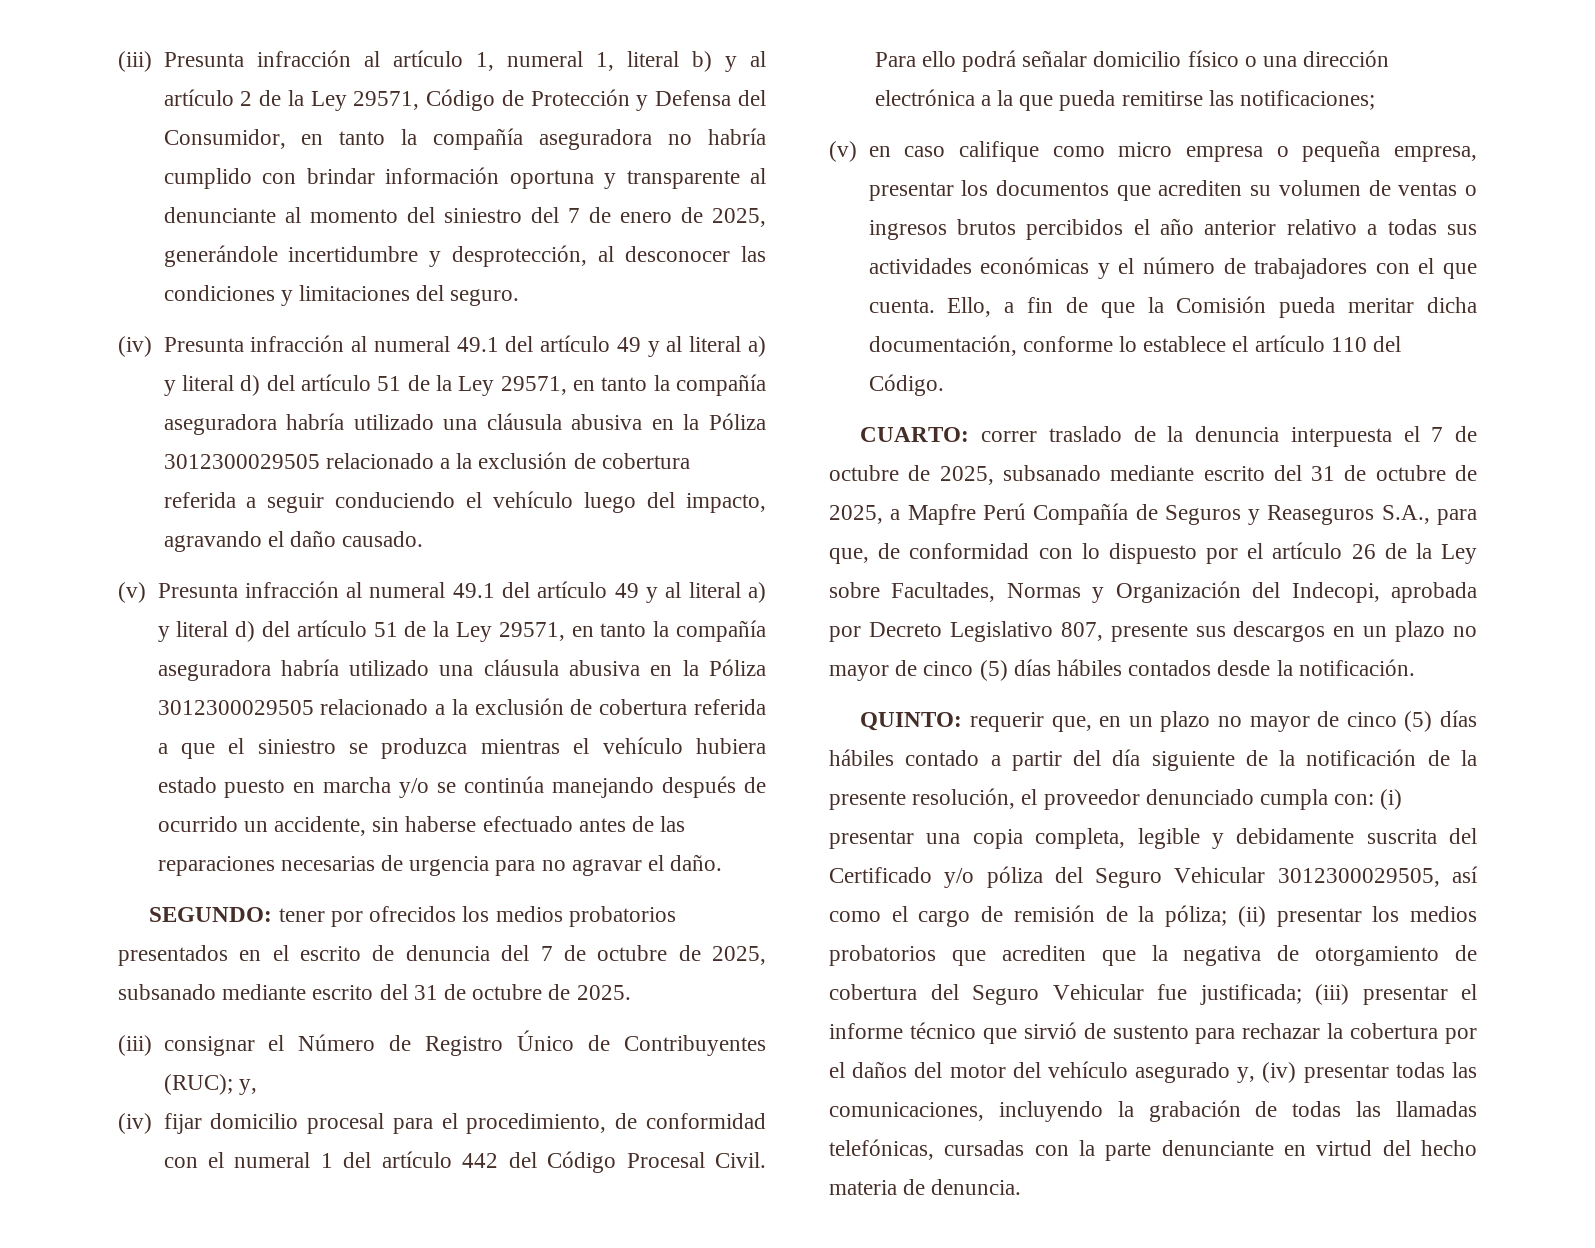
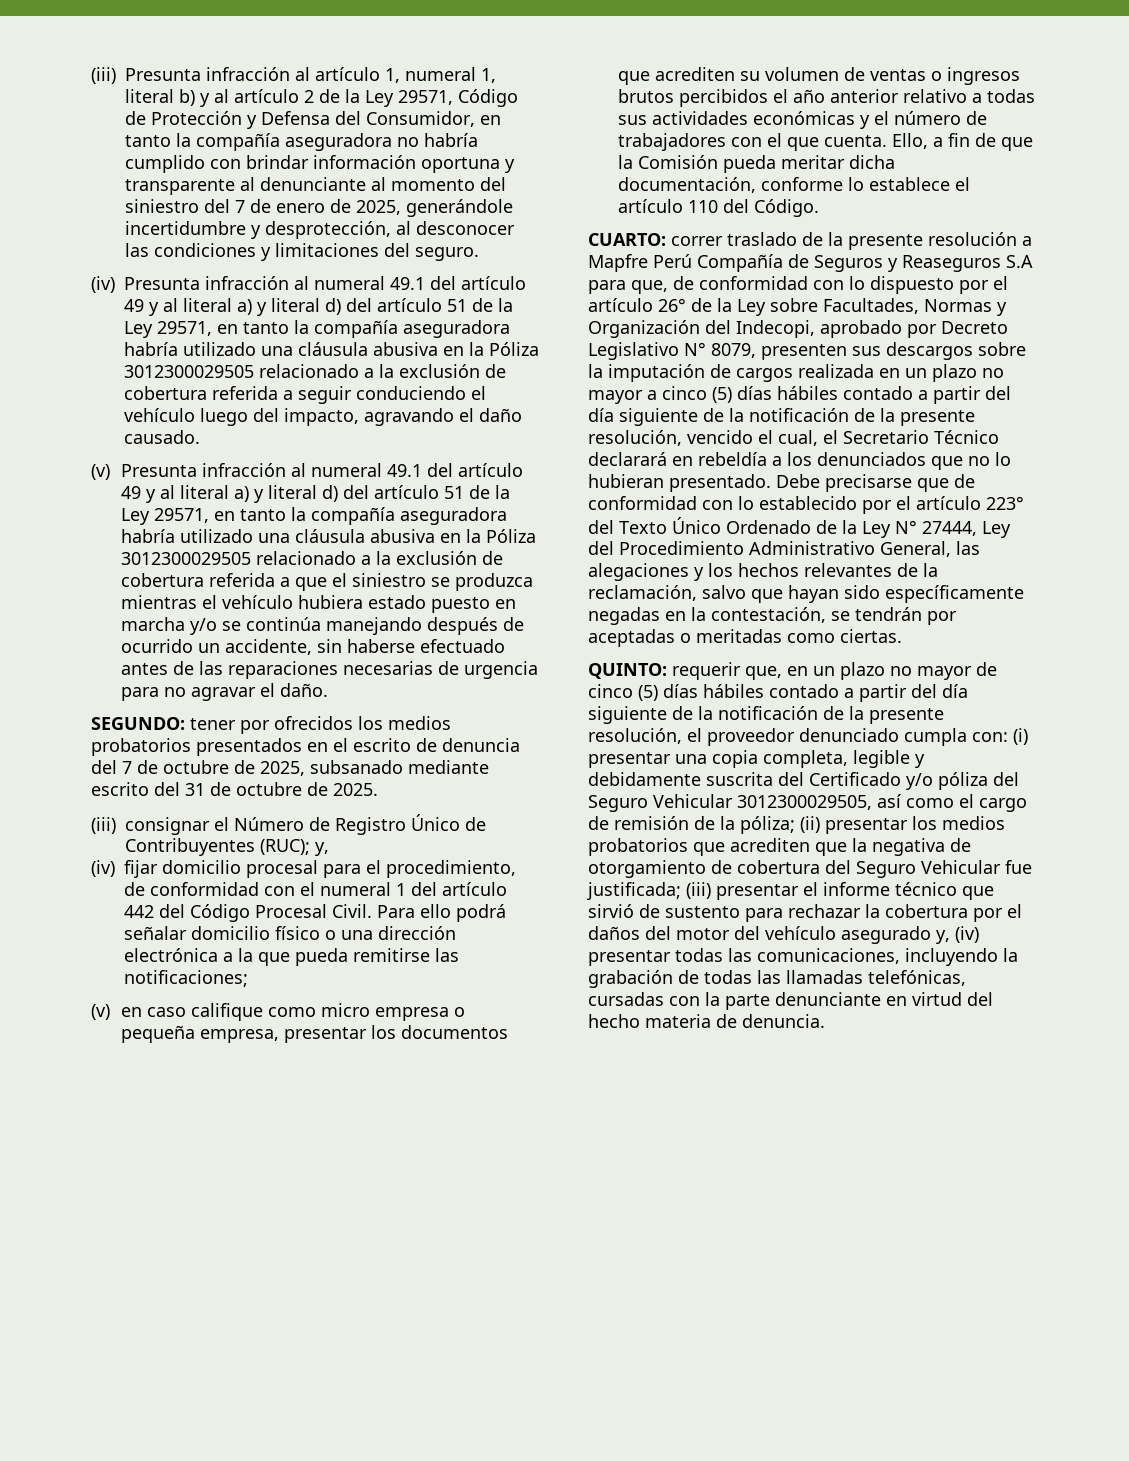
- CUARTO: correr traslado de la denuncia interpuesta el 7 de octubre de 2025, subsanado mediante escrito del 31 de octubre de 2025, a Mapfre Perú Compañía de Seguros y Reaseguros S.A., para que, de conformidad con lo dispuesto por el artículo 26 de la Ley sobre Facultades, Normas y Organización del Indecopi, aprobada por Decreto Legislativo 807, presente sus descargos en un plazo no mayor de cinco (5) días hábiles contados desde la notificación.
+ CUARTO: correr traslado de la presente resolución a Mapfre Perú Compañía de Seguros y Reaseguros S.A para que, de conformidad con lo dispuesto por el artículo 26° de la Ley sobre Facultades, Normas y Organización del Indecopi, aprobado por Decreto Legislativo N° 8079, presenten sus descargos sobre la imputación de cargos realizada en un plazo no mayor a cinco (5) días hábiles contado a partir del día siguiente de la notificación de la presente resolución, vencido el cual, el Secretario Técnico declarará en rebeldía a los denunciados que no lo hubieran presentado. Debe precisarse que de conformidad con lo establecido por el artículo 223° del Texto Único Ordenado de la Ley N° 27444, Ley del Procedimiento Administrativo General, las alegaciones y los hechos relevantes de la reclamación, salvo que hayan sido específicamente negadas en la contestación, se tendrán por aceptadas o meritadas como ciertas.

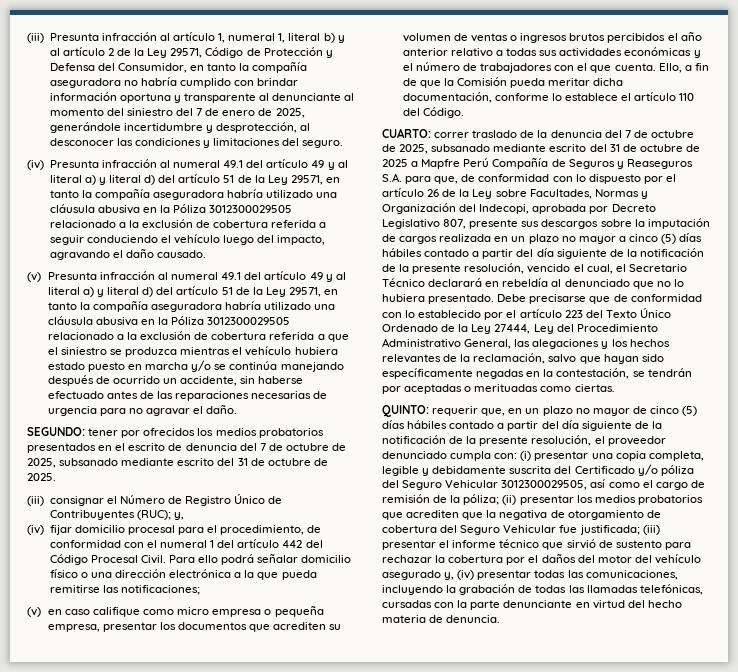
- correr traslado de la presente resolución a Mapfre Perú Compañía de Seguros y Reaseguros S.A para que, de conformidad con lo dispuesto por el artículo 26° de la Ley sobre Facultades, Normas y Organización del Indecopi, aprobado por Decreto Legislativo N° 8079, presenten sus descargos sobre la imputación de cargos realizada en un plazo no mayor a cinco (5) días hábiles contado a partir del día siguiente de la notificación de la presente resolución, vencido el cual, el Secretario Técnico declarará en rebeldía a los denunciados que no lo hubieran presentado.
+ correr traslado de la denuncia del 7 de octubre de 2025, subsanado mediante escrito del 31 de octubre de 2025 a Mapfre Perú Compañía de Seguros y Reaseguros S.A. para que, de conformidad con lo dispuesto por el artículo 26 de la Ley sobre Facultades, Normas y Organización del Indecopi, aprobada por Decreto Legislativo 807, presente sus descargos sobre la imputación de cargos realizada en un plazo no mayor a cinco (5) días hábiles contado a partir del día siguiente de la notificación de la presente resolución, vencido el cual, el Secretario Técnico declarará en rebeldía al denunciado que no lo hubiera presentado.
- Debe precisarse que de conformidad con lo establecido por el artículo 223° del Texto Único Ordenado de la Ley N° 27444, Ley del Procedimiento Administrativo General, las alegaciones y los hechos relevantes de la reclamación, salvo que hayan sido específicamente negadas en la contestación, se tendrán por aceptadas o meritadas como ciertas.
+ Debe precisarse que de conformidad con lo establecido por el artículo 223 del Texto Único Ordenado de la Ley 27444, Ley del Procedimiento Administrativo General, las alegaciones y los hechos relevantes de la reclamación, salvo que hayan sido específicamente negadas en la contestación, se tendrán por aceptadas o merituadas como ciertas.

